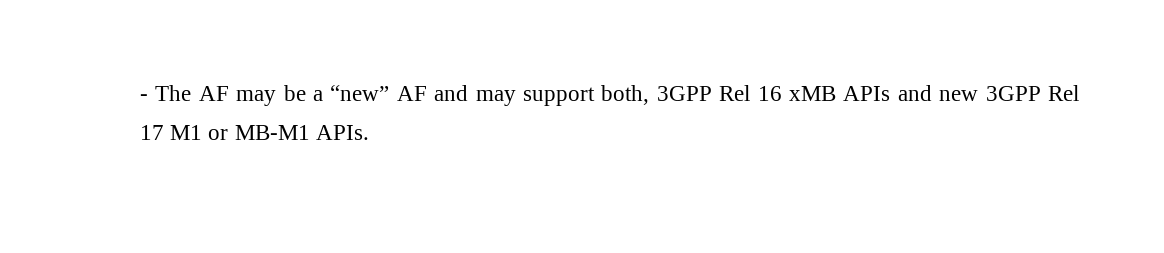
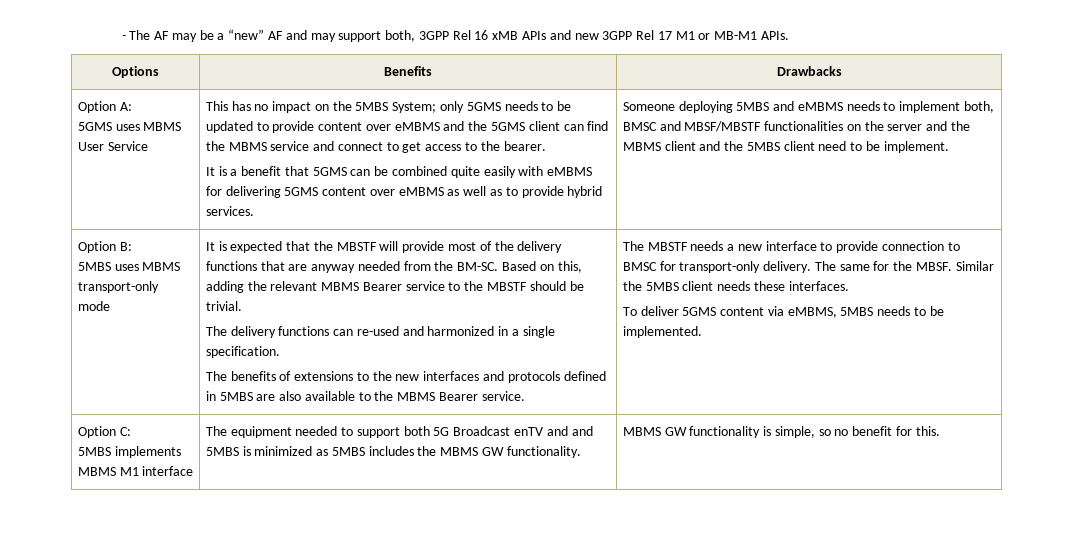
+ Options | Benefits | Drawbacks
+ Option A:
+ 5GMS uses MBMS User Service | This has no impact on the 5MBS System; only 5GMS needs to be updated to provide content over eMBMS and the 5GMS client can find the MBMS service and connect to get access to the bearer.
+ It is a benefit that 5GMS can be combined quite easily with eMBMS for delivering 5GMS content over eMBMS as well as to provide hybrid services. | Someone deploying 5MBS and eMBMS needs to implement both, BMSC and MBSF/MBSTF functionalities on the server and the MBMS client and the 5MBS client need to be implement.
+ Option B:
+ 5MBS uses MBMS transport-only mode | It is expected that the MBSTF will provide most of the delivery functions that are anyway needed from the BM-SC. Based on this, adding the relevant MBMS Bearer service to the MBSTF should be trivial.
+ The delivery functions can re-used and harmonized in a single specification.
+ The benefits of extensions to the new interfaces and protocols defined in 5MBS are also available to the MBMS Bearer service. | The MBSTF needs a new interface to provide connection to BMSC for transport-only delivery. The same for the MBSF. Similar the 5MBS client needs these interfaces.
+ To deliver 5GMS content via eMBMS, 5MBS needs to be implemented.
+ Option C:
+ 5MBS implements MBMS M1 interface | The equipment needed to support both 5G Broadcast enTV and and 5MBS is minimized as 5MBS includes the MBMS GW functionality. | MBMS GW functionality is simple, so no benefit for this.

